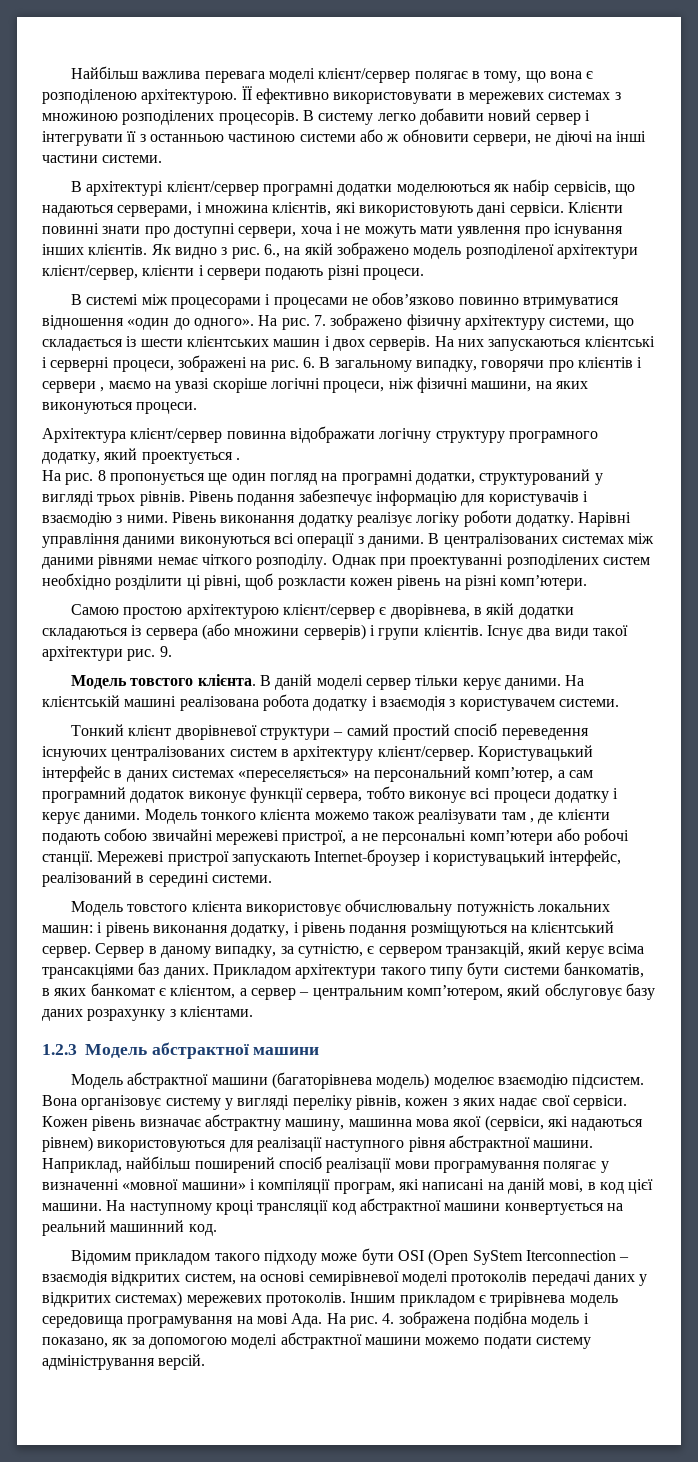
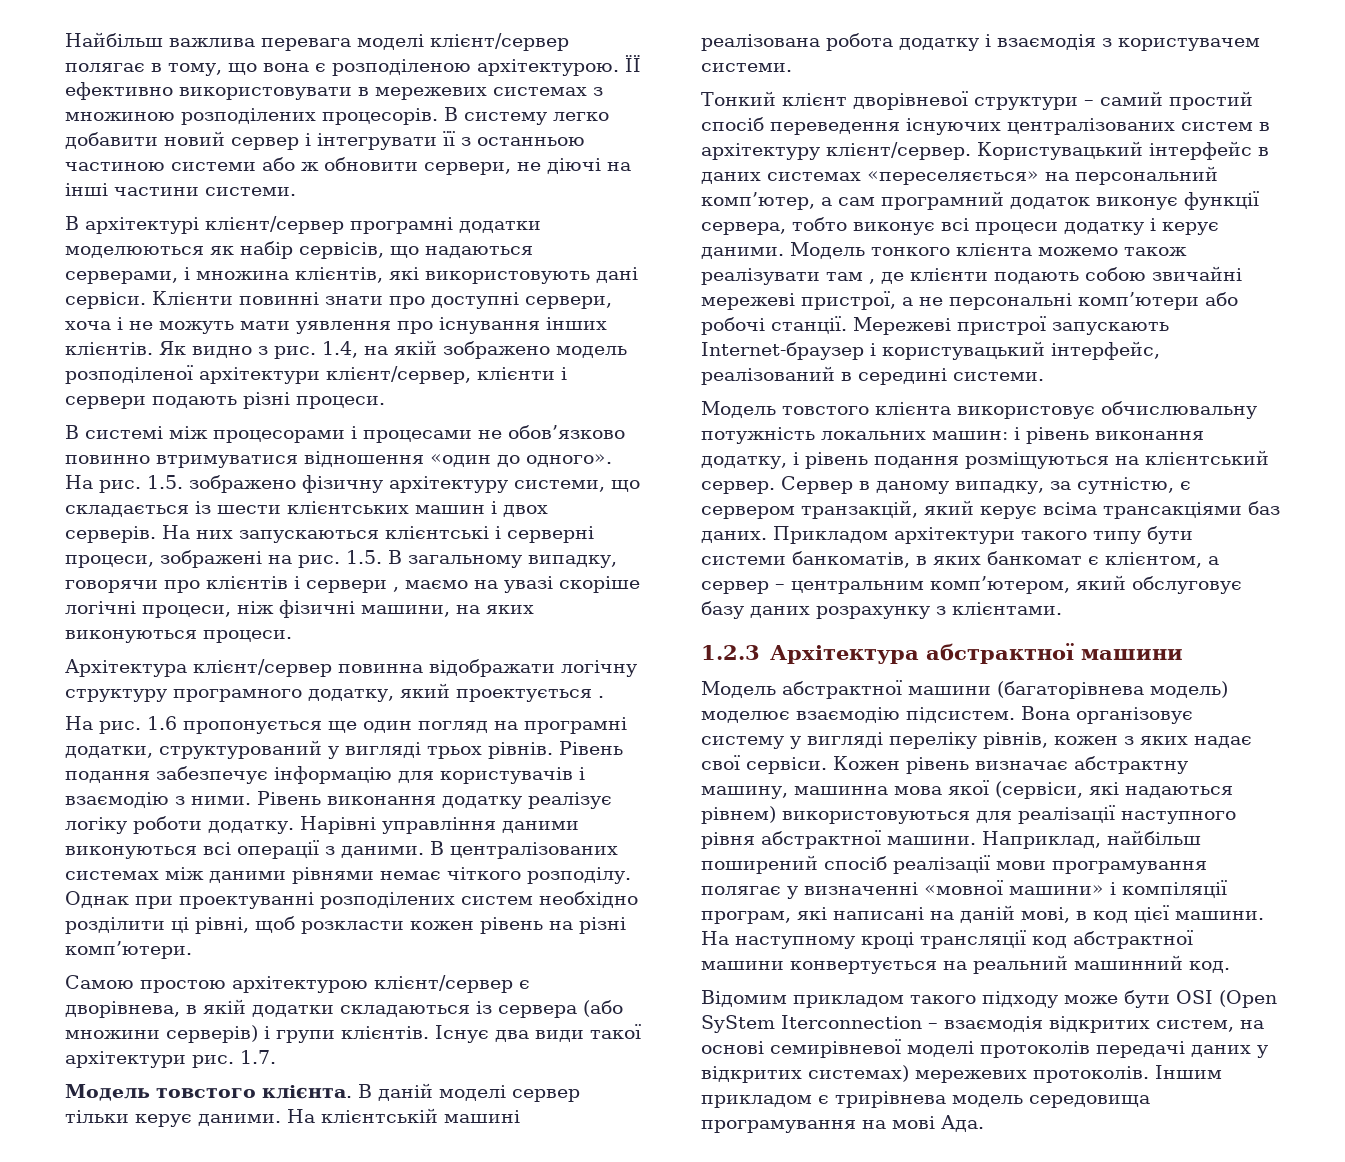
- 6., на якій зображено модель розподіленої архітектури клієнт/сервер, клієнти і сервери подають різні процеси.
+ 1.4, на якій зображено модель розподіленої архітектури клієнт/сервер, клієнти і сервери подають різні процеси.
- 7. зображено фізичну архітектуру системи, що складається із шести клієнтських машин і двох серверів.
+ 1.5. зображено фізичну архітектуру системи, що складається із шести клієнтських машин і двох серверів.
- 6. В загальному випадку, говорячи про клієнтів і сервери , маємо на увазі скоріше логічні процеси, ніж фізичні машини, на яких виконуються процеси.
+ 1.5. В загальному випадку, говорячи про клієнтів і сервери , маємо на увазі скоріше логічні процеси, ніж фізичні машини, на яких виконуються процеси.
- 8 пропонується ще один погляд на програмні додатки, структурований у вигляді трьох рівнів.
+ 1.6 пропонується ще один погляд на програмні додатки, структурований у вигляді трьох рівнів.
- 9.
+ 1.7.
- Мережеві пристрої запускають Internet-броузер і користувацький інтерфейс, реалізований в середині системи.
+ Мережеві пристрої запускають Internet-браузер і користувацький інтерфейс, реалізований в середині системи.
- 1.2.3 Модель абстрактної машини
+ 1.2.3 Архітектура абстрактної машини
- Іншим прикладом є трирівнева модель середовища програмування на мові Ада. На рис. 4. зображена подібна модель і показано, як за допомогою моделі абстрактної машини можемо подати систему адміністрування версій.
+ Іншим прикладом є трирівнева модель середовища програмування на мові Ада.

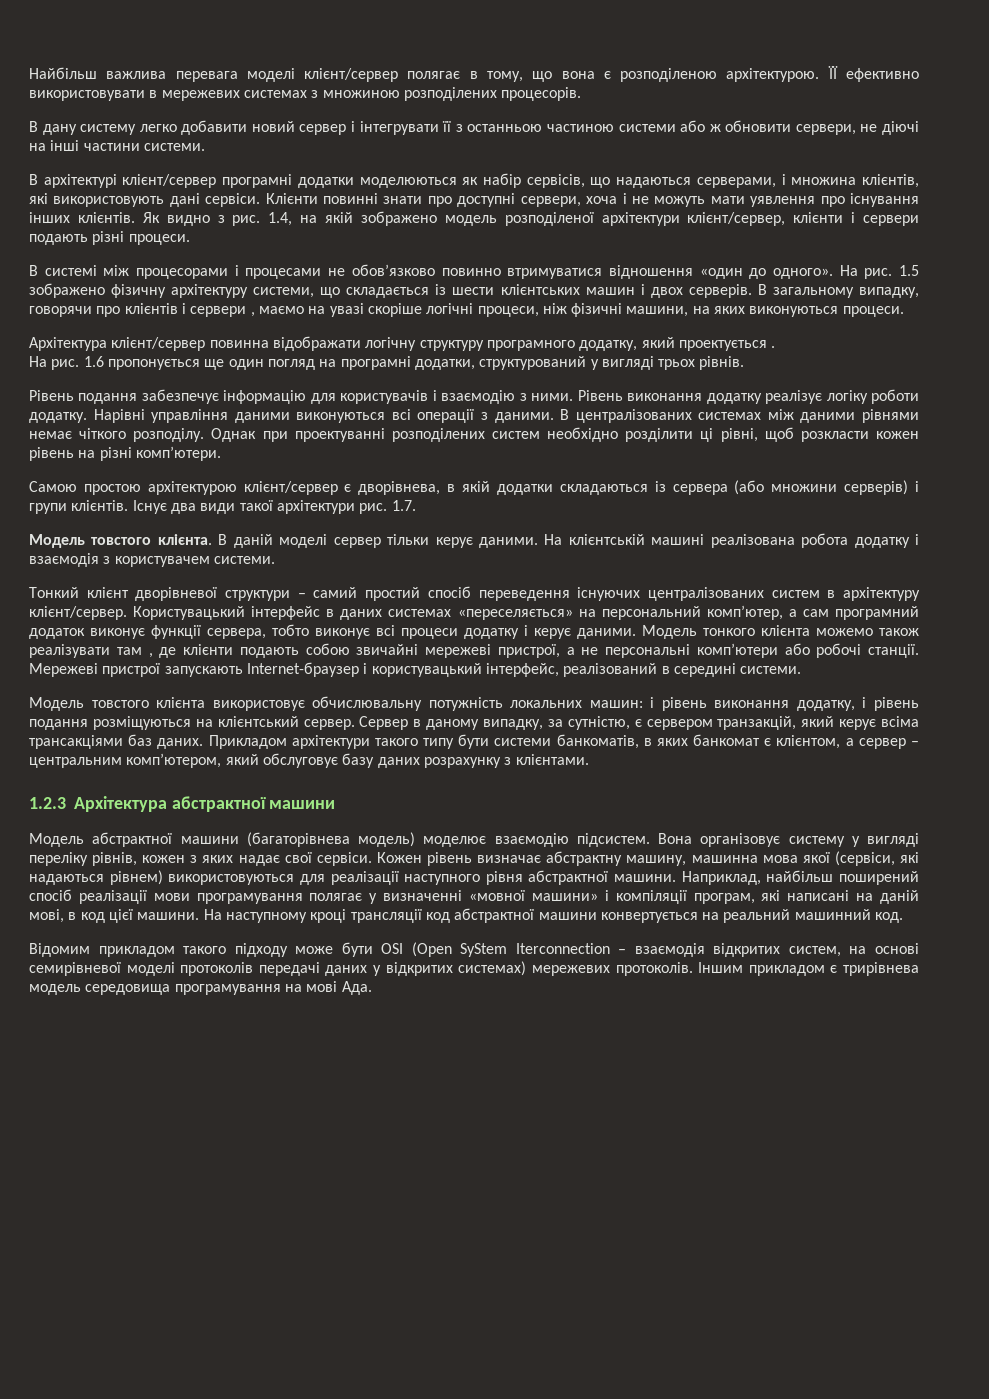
- ЇЇ ефективно використовувати в мережевих системах з множиною розподілених процесорів. В систему легко добавити новий сервер і інтегрувати її з останньою частиною системи або ж обновити сервери, не діючі на інші частини системи.
+ ЇЇ ефективно використовувати в мережевих системах з множиною розподілених процесорів.
+ В дану систему легко добавити новий сервер і інтегрувати її з останньою частиною системи або ж обновити сервери, не діючі на інші частини системи.
- 1.5. зображено фізичну архітектуру системи, що складається із шести клієнтських машин і двох серверів.
+ 1.5 зображено фізичну архітектуру системи, що складається із шести клієнтських машин і двох серверів.
- На них запускаються клієнтські і серверні процеси, зображені на рис. 1.5. В загальному випадку, говорячи про клієнтів і сервери , маємо на увазі скоріше логічні процеси, ніж фізичні машини, на яких виконуються процеси.
+ В загальному випадку, говорячи про клієнтів і сервери , маємо на увазі скоріше логічні процеси, ніж фізичні машини, на яких виконуються процеси.
- 1.6 пропонується ще один погляд на програмні додатки, структурований у вигляді трьох рівнів. Рівень подання забезпечує інформацію для користувачів і взаємодію з ними.
+ 1.6 пропонується ще один погляд на програмні додатки, структурований у вигляді трьох рівнів.
+ Рівень подання забезпечує інформацію для користувачів і взаємодію з ними.

